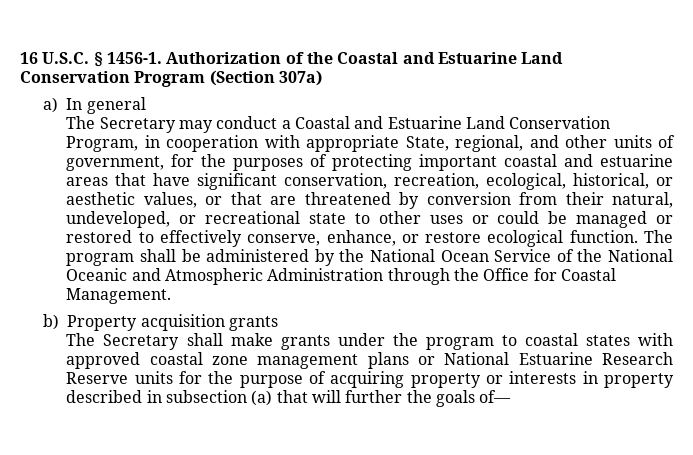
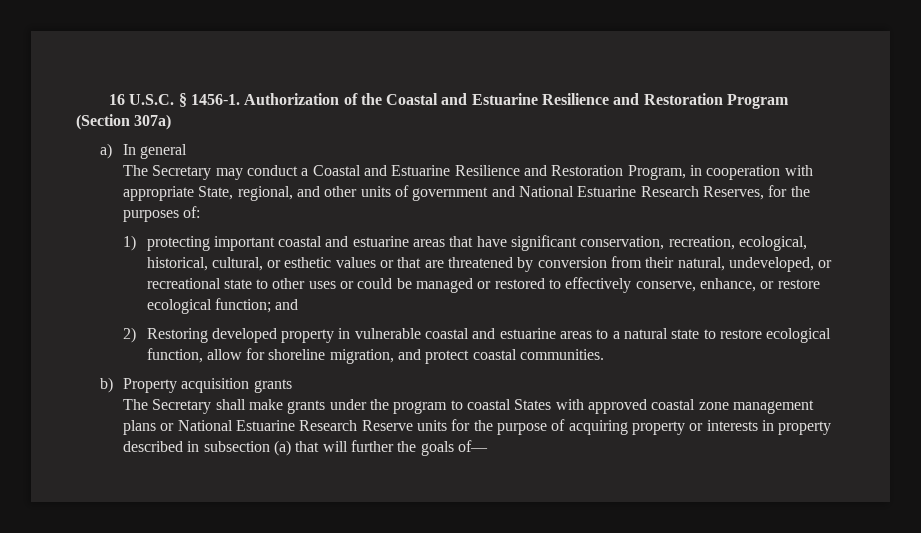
- Authorization of the Coastal and Estuarine Land Conservation Program (Section 307a)
+ Authorization of the Coastal and Estuarine Resilience and Restoration Program (Section 307a)
- The Secretary may conduct a Coastal and Estuarine Land Conservation Program, in cooperation with appropriate State, regional, and other units of government, for the purposes of protecting important coastal and estuarine areas that have significant conservation, recreation, ecological, historical, or aesthetic values, or that are threatened by conversion from their natural, undeveloped, or recreational state to other uses or could be managed or restored to effectively conserve, enhance, or restore ecological function. The program shall be administered by the National Ocean Service of the National Oceanic and Atmospheric Administration through the Office for Coastal Management.
+ The Secretary may conduct a Coastal and Estuarine Resilience and Restoration Program, in cooperation with appropriate State, regional, and other units of government and National Estuarine Research Reserves, for the purposes of:
+ 1) protecting important coastal and estuarine areas that have significant conservation, recreation, ecological, historical, cultural, or esthetic values or that are threatened by conversion from their natural, undeveloped, or recreational state to other uses or could be managed or restored to effectively conserve, enhance, or restore ecological function; and
+ 2) Restoring developed property in vulnerable coastal and estuarine areas to a natural state to restore ecological function, allow for shoreline migration, and protect coastal communities.
- The Secretary shall make grants under the program to coastal states with approved coastal zone management plans or National Estuarine Research Reserve units for the purpose of acquiring property or interests in property described in subsection (a) that will further the goals of—
+ The Secretary shall make grants under the program to coastal States with approved coastal zone management plans or National Estuarine Research Reserve units for the purpose of acquiring property or interests in property described in subsection (a) that will further the goals of—

